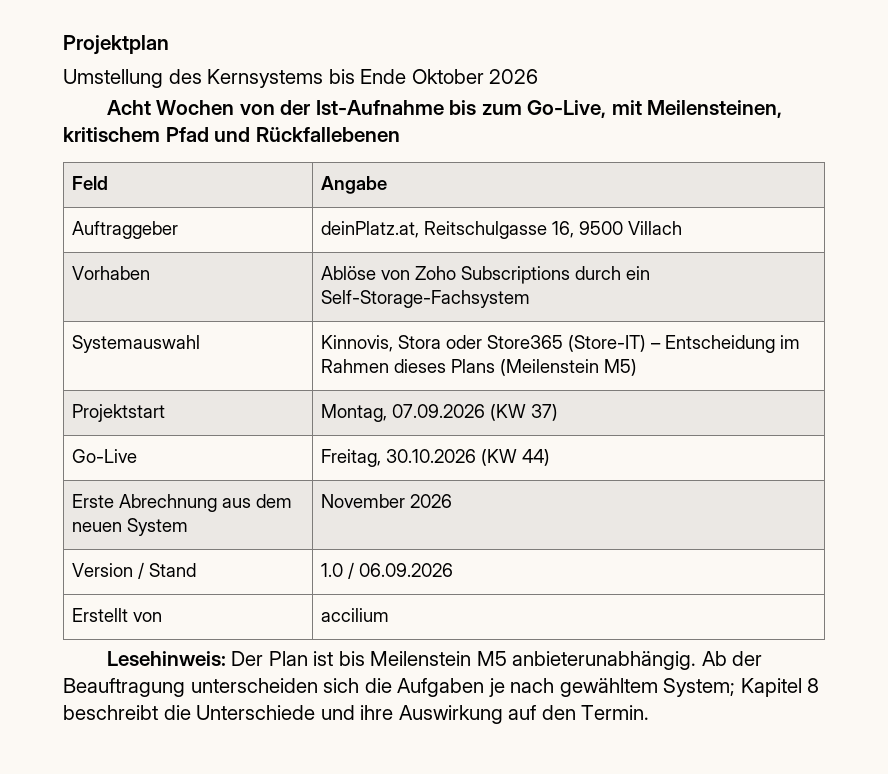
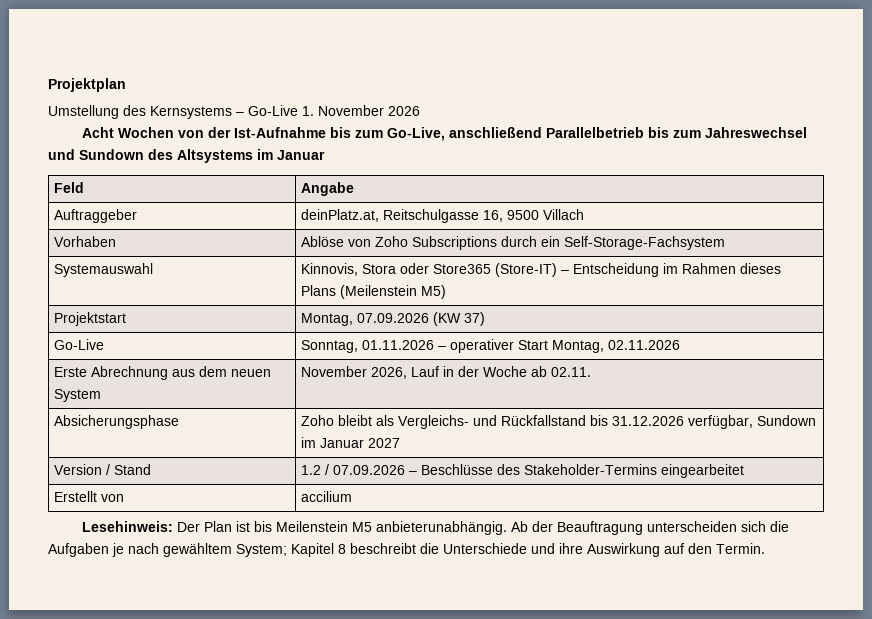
- Umstellung des Kernsystems bis Ende Oktober 2026
+ Umstellung des Kernsystems – Go-Live 1. November 2026
- Acht Wochen von der Ist-Aufnahme bis zum Go-Live, mit Meilensteinen, kritischem Pfad und Rückfallebenen
+ Acht Wochen von der Ist-Aufnahme bis zum Go-Live, anschließend Parallelbetrieb bis zum Jahreswechsel und Sundown des Altsystems im Januar
- Go-Live | Freitag, 30.10.2026 (KW 44)
+ Go-Live | Sonntag, 01.11.2026 – operativer Start Montag, 02.11.2026
- Erste Abrechnung aus dem neuen System | November 2026
- Version / Stand | 1.0 / 06.09.2026
+ Erste Abrechnung aus dem neuen System | November 2026, Lauf in der Woche ab 02.11.
+ Absicherungsphase | Zoho bleibt als Vergleichs- und Rückfallstand bis 31.12.2026 verfügbar, Sundown im Januar 2027
+ Version / Stand | 1.2 / 07.09.2026 – Beschlüsse des Stakeholder-Termins eingearbeitet

